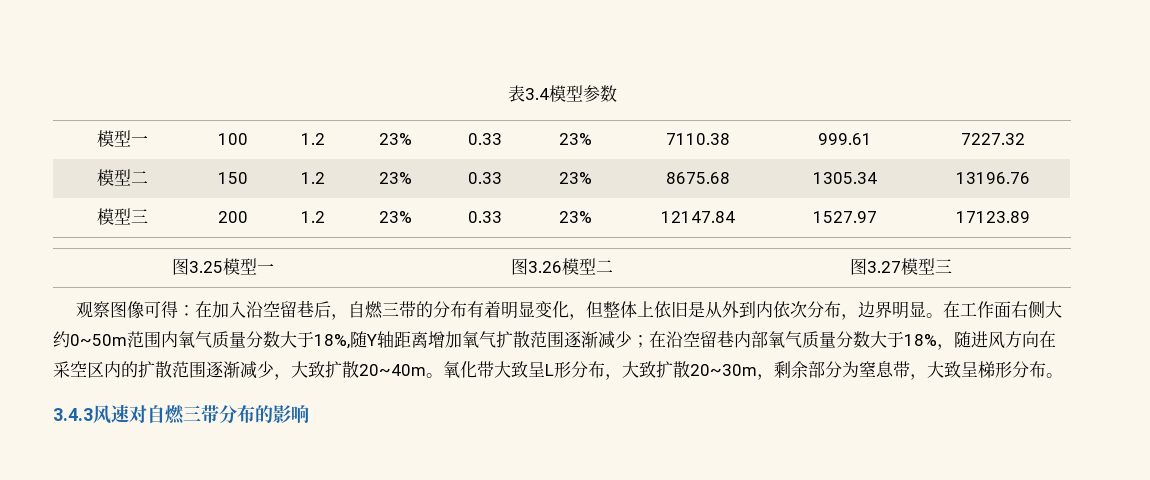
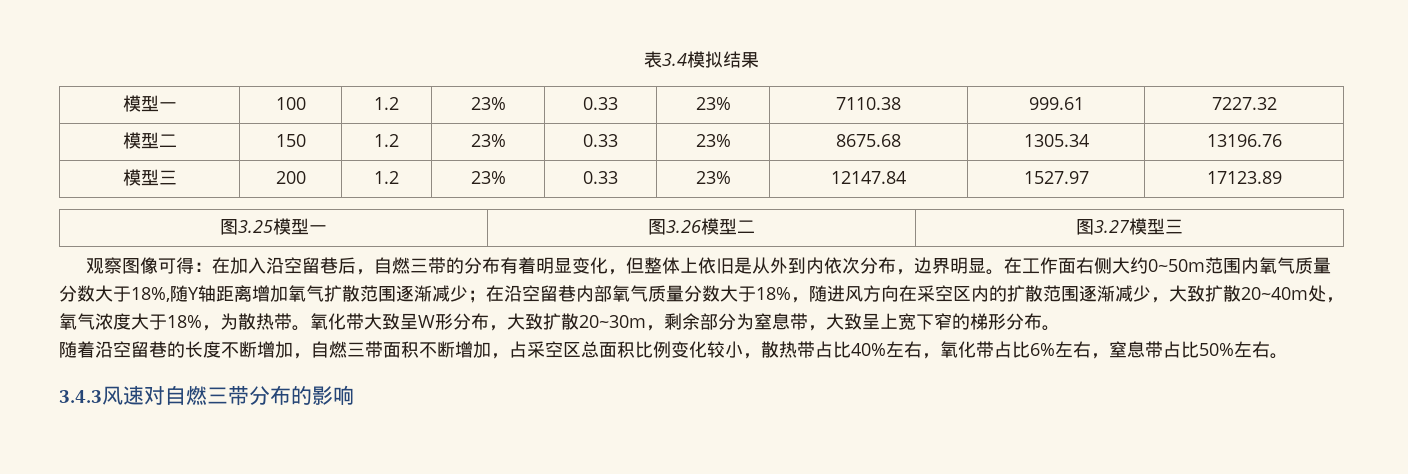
- 表3.4模型参数
+ 表3.4模拟结果
- 在工作面右侧大约0~50m范围内氧气质量分数大于18%,随Y轴距离增加氧气扩散范围逐渐减少；在沿空留巷内部氧气质量分数大于18%，随进风方向在采空区内的扩散范围逐渐减少，大致扩散20~40m。
+ 在工作面右侧大约0~50m范围内氧气质量分数大于18%,随Y轴距离增加氧气扩散范围逐渐减少；在沿空留巷内部氧气质量分数大于18%，随进风方向在采空区内的扩散范围逐渐减少，大致扩散20~40m处，氧气浓度大于18%，为散热带。
- 氧化带大致呈L形分布，大致扩散20~30m，剩余部分为窒息带，大致呈梯形分布。
+ 氧化带大致呈W形分布，大致扩散20~30m，剩余部分为窒息带，大致呈上宽下窄的梯形分布。
+ 随着沿空留巷的长度不断增加，自燃三带面积不断增加，占采空区总面积比例变化较小，散热带占比40%左右，氧化带占比6%左右，窒息带占比50%左右。

